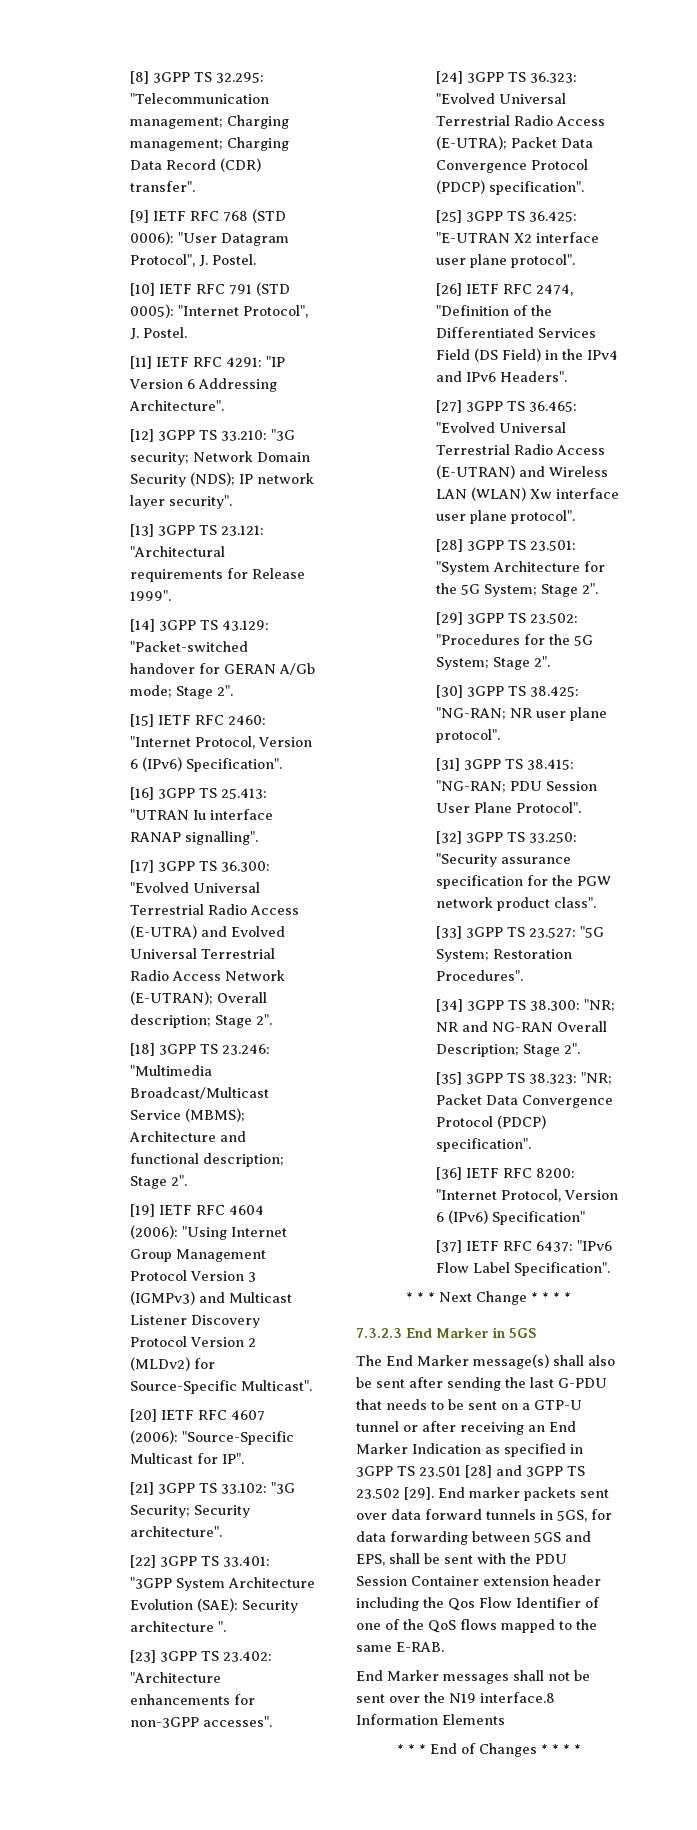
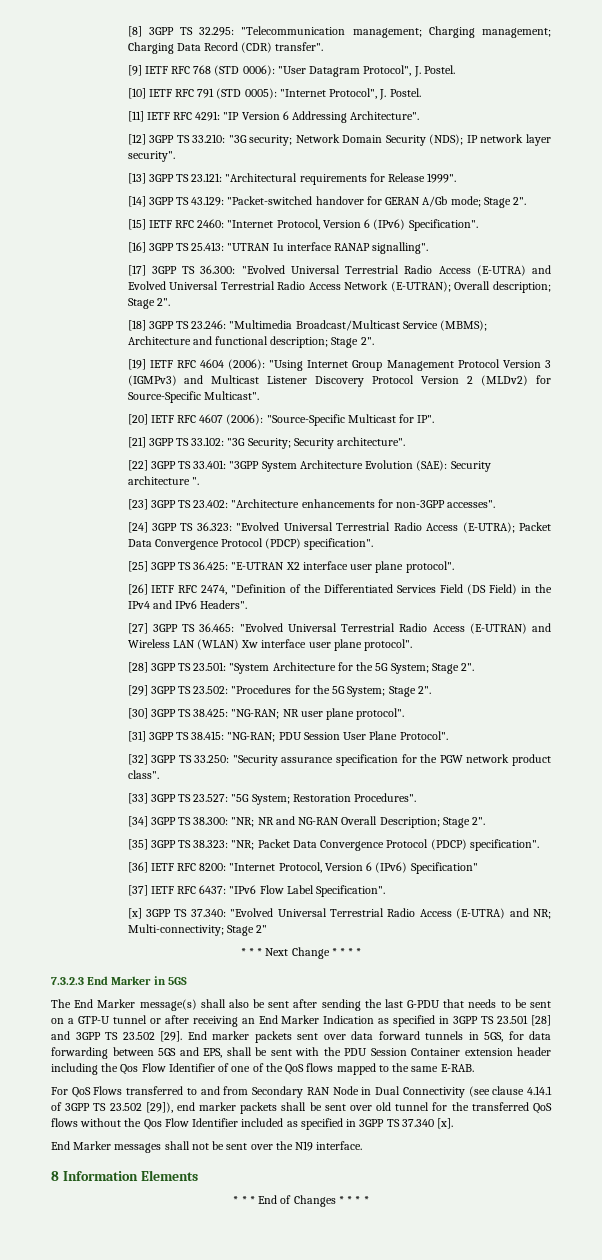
+ [x] 3GPP TS 37.340: "Evolved Universal Terrestrial Radio Access (E-UTRA) and NR; Multi-connectivity; Stage 2"
+ For QoS Flows transferred to and from Secondary RAN Node in Dual Connectivity (see clause 4.14.1 of 3GPP TS 23.502 [29]), end marker packets shall be sent over old tunnel for the transferred QoS flows without the Qos Flow Identifier included as specified in 3GPP TS 37.340 [x].
- End Marker messages shall not be sent over the N19 interface.8 Information Elements
+ End Marker messages shall not be sent over the N19 interface.
+ 8 Information Elements

